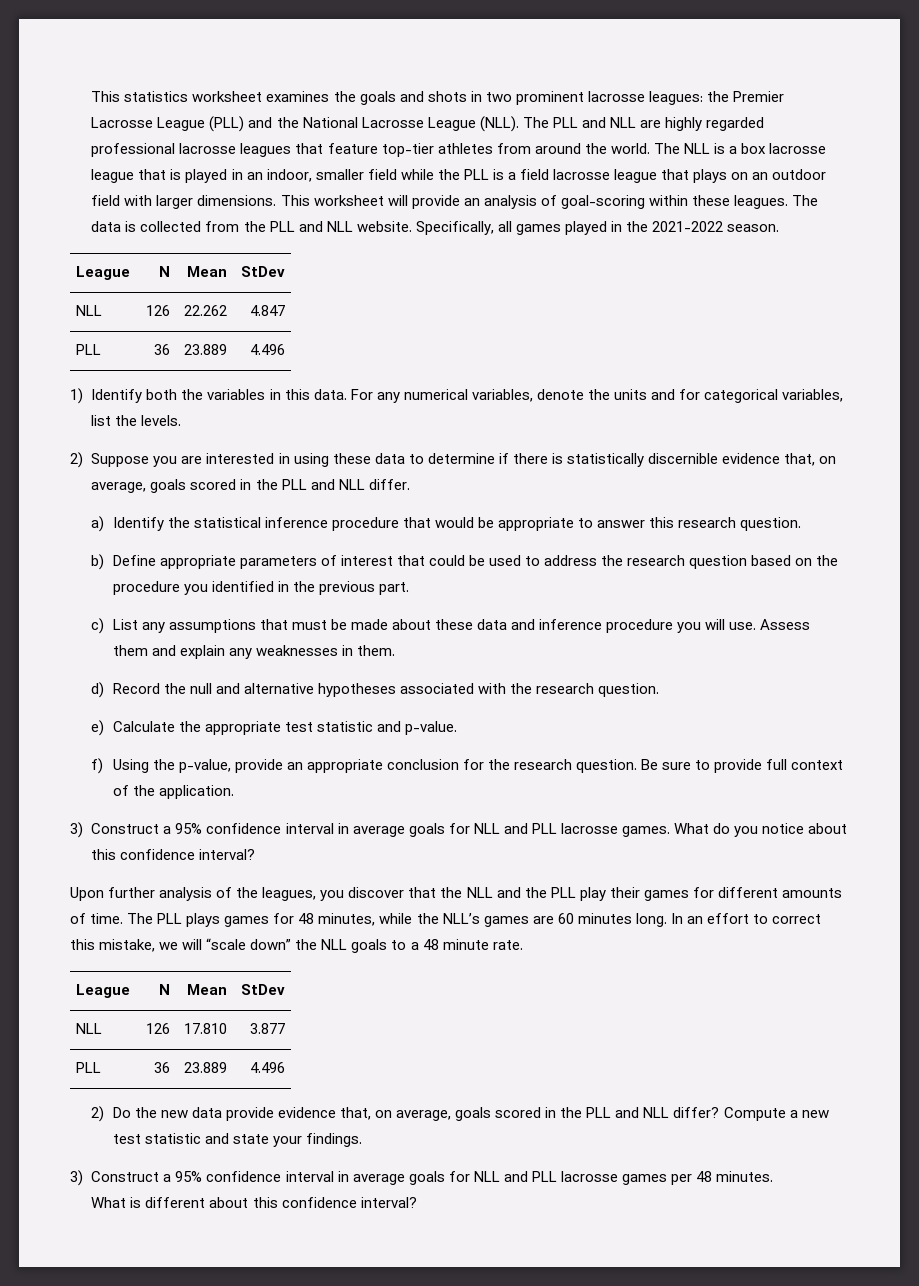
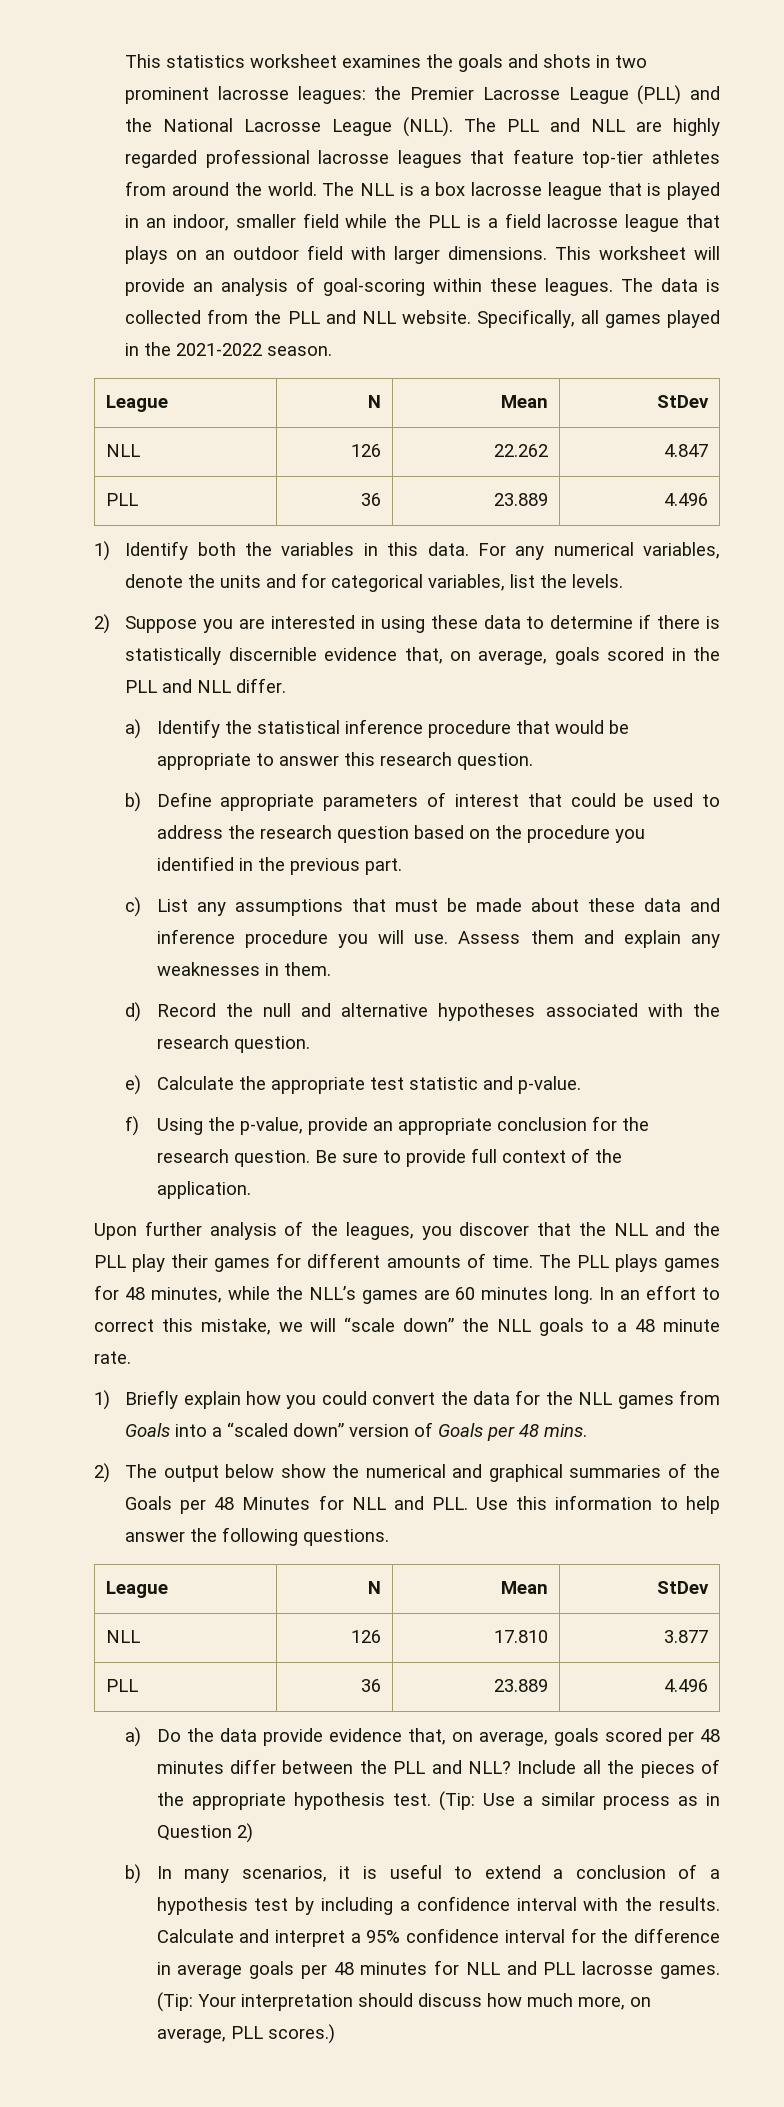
- 3) Construct a 95% confidence interval in average goals for NLL and PLL lacrosse games. What do you notice about this confidence interval?
+ 1) Briefly explain how you could convert the data for the NLL games from Goals into a “scaled down” version of Goals per 48 mins.
+ 2) The output below show the numerical and graphical summaries of the Goals per 48 Minutes for NLL and PLL. Use this information to help answer the following questions.
- 2) Do the new data provide evidence that, on average, goals scored in the PLL and NLL differ? Compute a new test statistic and state your findings.
- 3) Construct a 95% confidence interval in average goals for NLL and PLL lacrosse games per 48 minutes.
- What is different about this confidence interval?
+ a) Do the data provide evidence that, on average, goals scored per 48 minutes differ between the PLL and NLL? Include all the pieces of the appropriate hypothesis test. (Tip: Use a similar process as in Question 2)
+ b) In many scenarios, it is useful to extend a conclusion of a hypothesis test by including a confidence interval with the results. Calculate and interpret a 95% confidence interval for the difference in average goals per 48 minutes for NLL and PLL lacrosse games. (Tip: Your interpretation should discuss how much more, on average, PLL scores.)

